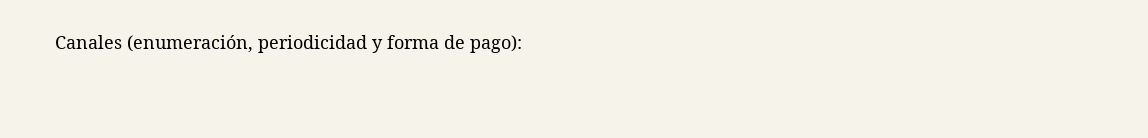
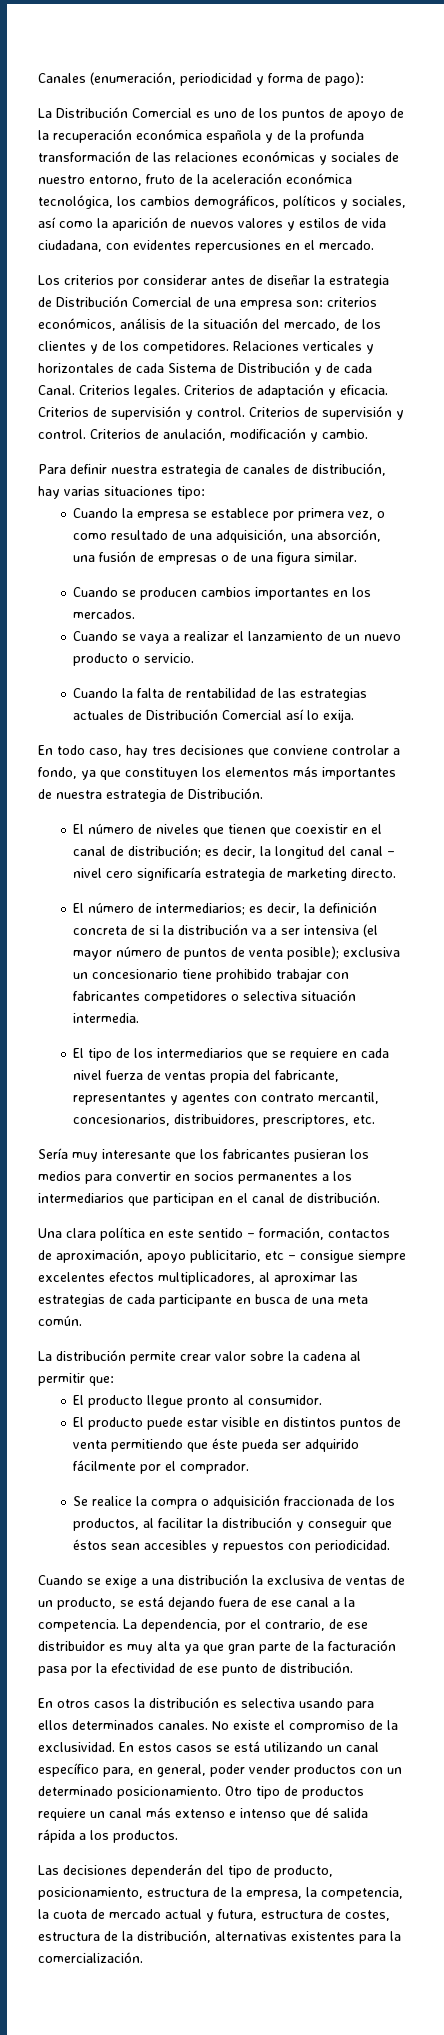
+ La Distribución Comercial es uno de los puntos de apoyo de la recuperación económica española y de la profunda transformación de las relaciones económicas y sociales de nuestro entorno, fruto de la aceleración económica tecnológica, los cambios demográficos, políticos y sociales, así como la aparición de nuevos valores y estilos de vida ciudadana, con evidentes repercusiones en el mercado.
+ Los criterios por considerar antes de diseñar la estrategia de Distribución Comercial de una empresa son: criterios económicos, análisis de la situación del mercado, de los clientes y de los competidores. Relaciones verticales y horizontales de cada Sistema de Distribución y de cada Canal. Criterios legales. Criterios de adaptación y eficacia. Criterios de supervisión y control. Criterios de supervisión y control. Criterios de anulación, modificación y cambio.
+ Para definir nuestra estrategia de canales de distribución, hay varias situaciones tipo:
+ Cuando la empresa se establece por primera vez, o como resultado de una adquisición, una absorción, una fusión de empresas o de una figura similar.
+ Cuando se producen cambios importantes en los mercados.
+ Cuando se vaya a realizar el lanzamiento de un nuevo producto o servicio.
+ Cuando la falta de rentabilidad de las estrategias actuales de Distribución Comercial así lo exija.
+ En todo caso, hay tres decisiones que conviene controlar a fondo, ya que constituyen los elementos más importantes de nuestra estrategia de Distribución.
+ El número de niveles que tienen que coexistir en el canal de distribución; es decir, la longitud del canal – nivel cero significaría estrategia de marketing directo.
+ El número de intermediarios; es decir, la definición concreta de si la distribución va a ser intensiva (el mayor número de puntos de venta posible); exclusiva un concesionario tiene prohibido trabajar con fabricantes competidores o selectiva situación intermedia.
+ El tipo de los intermediarios que se requiere en cada nivel fuerza de ventas propia del fabricante, representantes y agentes con contrato mercantil, concesionarios, distribuidores, prescriptores, etc.
+ Sería muy interesante que los fabricantes pusieran los medios para convertir en socios permanentes a los intermediarios que participan en el canal de distribución.
+ Una clara política en este sentido – formación, contactos de aproximación, apoyo publicitario, etc – consigue siempre excelentes efectos multiplicadores, al aproximar las estrategias de cada participante en busca de una meta común.
+ La distribución permite crear valor sobre la cadena al permitir que:
+ El producto llegue pronto al consumidor.
+ El producto puede estar visible en distintos puntos de venta permitiendo que éste pueda ser adquirido fácilmente por el comprador.
+ Se realice la compra o adquisición fraccionada de los productos, al facilitar la distribución y conseguir que éstos sean accesibles y repuestos con periodicidad.
+ Cuando se exige a una distribución la exclusiva de ventas de un producto, se está dejando fuera de ese canal a la competencia. La dependencia, por el contrario, de ese distribuidor es muy alta ya que gran parte de la facturación pasa por la efectividad de ese punto de distribución.
+ En otros casos la distribución es selectiva usando para ellos determinados canales. No existe el compromiso de la exclusividad. En estos casos se está utilizando un canal específico para, en general, poder vender productos con un determinado posicionamiento. Otro tipo de productos requiere un canal más extenso e intenso que dé salida rápida a los productos.
+ Las decisiones dependerán del tipo de producto, posicionamiento, estructura de la empresa, la competencia, la cuota de mercado actual y futura, estructura de costes, estructura de la distribución, alternativas existentes para la comercialización.

